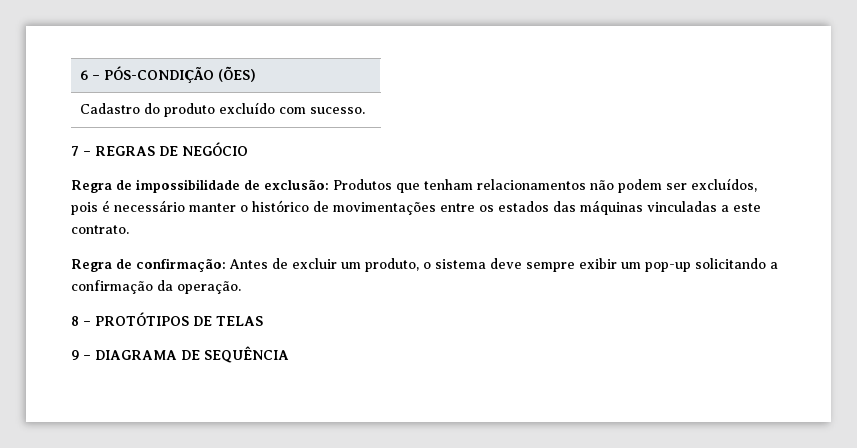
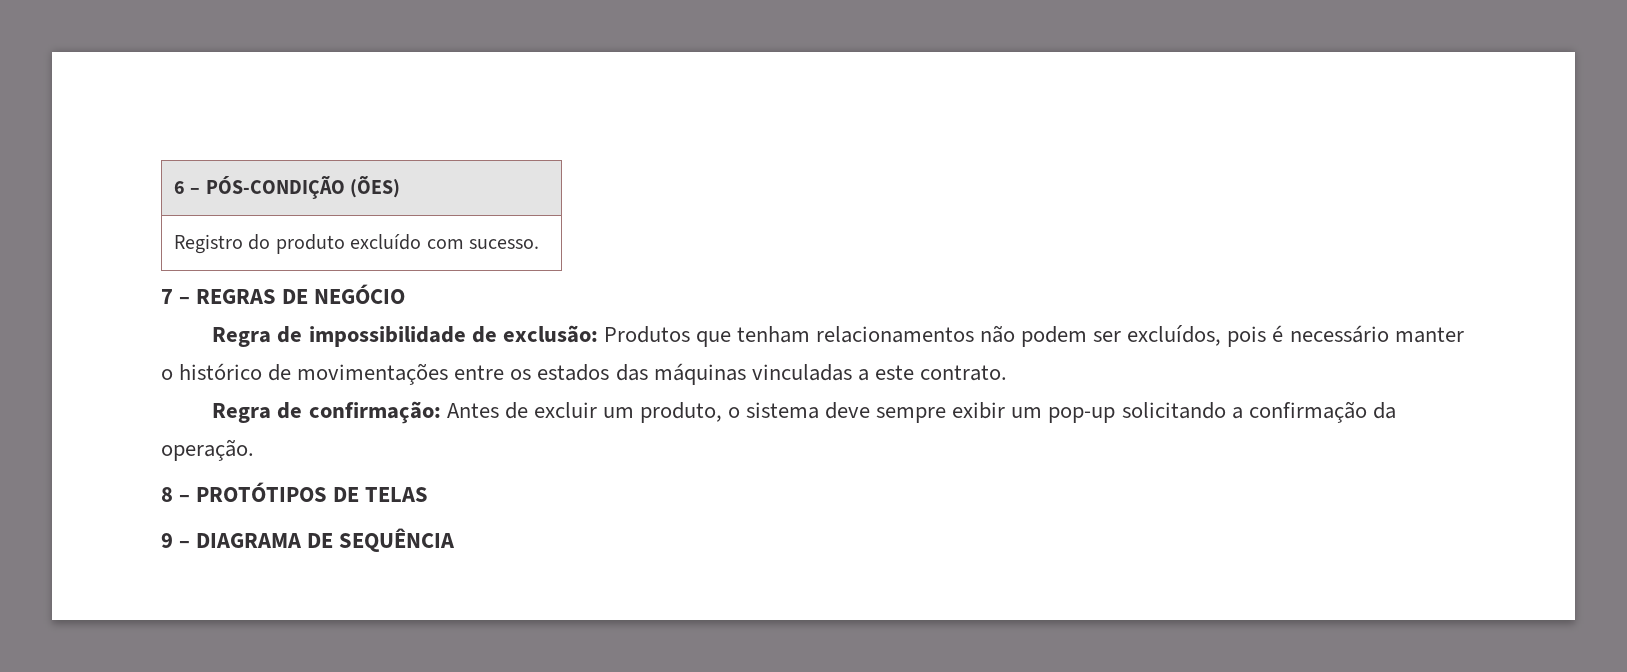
- Cadastro do produto excluído com sucesso.
+ Registro do produto excluído com sucesso.

